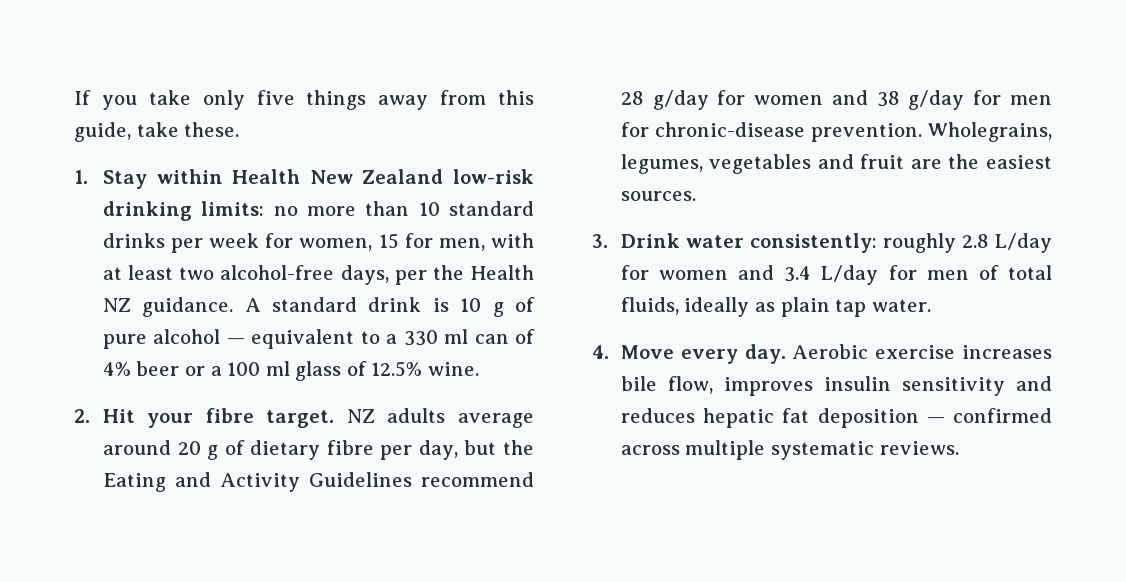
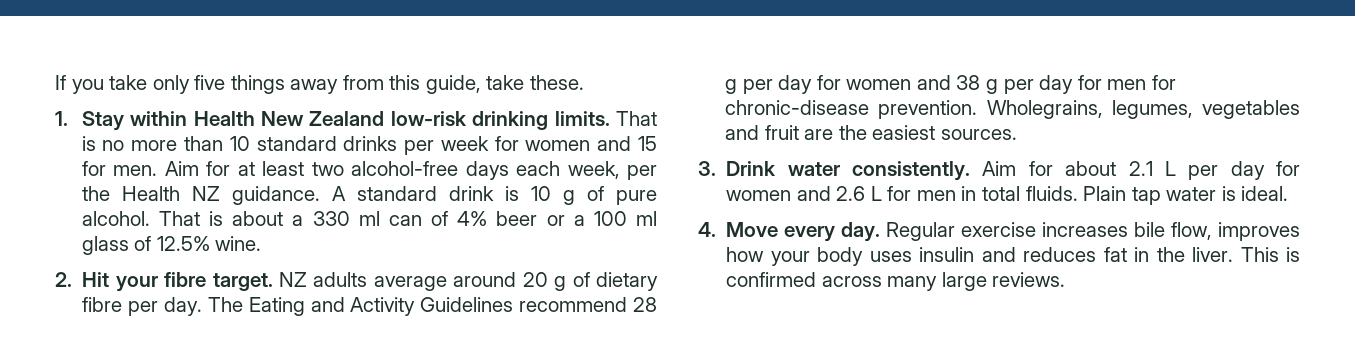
- 1. Stay within Health New Zealand low-risk drinking limits: no more than 10 standard drinks per week for women, 15 for men, with at least two alcohol-free days, per the Health NZ guidance.
+ 1. Stay within Health New Zealand low-risk drinking limits. That is no more than 10 standard drinks per week for women and 15 for men. Aim for at least two alcohol-free days each week, per the Health NZ guidance.
- A standard drink is 10 g of pure alcohol — equivalent to a 330 ml can of 4% beer or a 100 ml glass of 12.5% wine.
+ A standard drink is 10 g of pure alcohol. That is about a 330 ml can of 4% beer or a 100 ml glass of 12.5% wine.
- NZ adults average around 20 g of dietary fibre per day, but the Eating and Activity Guidelines recommend 28 g/day for women and 38 g/day for men for chronic-disease prevention.
+ NZ adults average around 20 g of dietary fibre per day. The Eating and Activity Guidelines recommend 28 g per day for women and 38 g per day for men for chronic-disease prevention.
- 3. Drink water consistently: roughly 2.8 L/day for women and 3.4 L/day for men of total fluids, ideally as plain tap water.
+ 3. Drink water consistently. Aim for about 2.1 L per day for women and 2.6 L for men in total fluids. Plain tap water is ideal.
- Aerobic exercise increases bile flow, improves insulin sensitivity and reduces hepatic fat deposition — confirmed across multiple systematic reviews.
+ Regular exercise increases bile flow, improves how your body uses insulin and reduces fat in the liver. This is confirmed across many large reviews.

